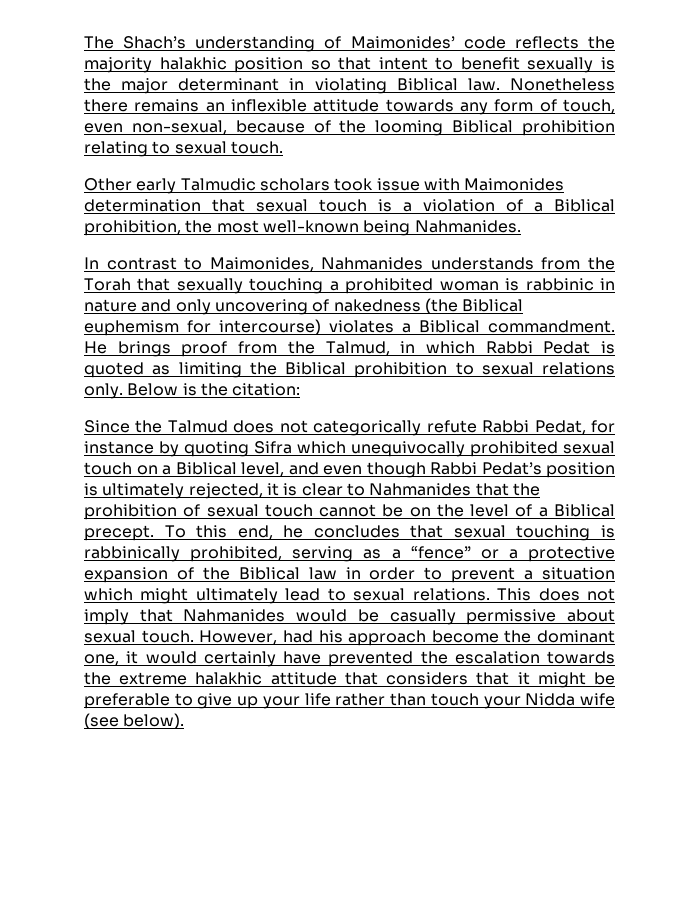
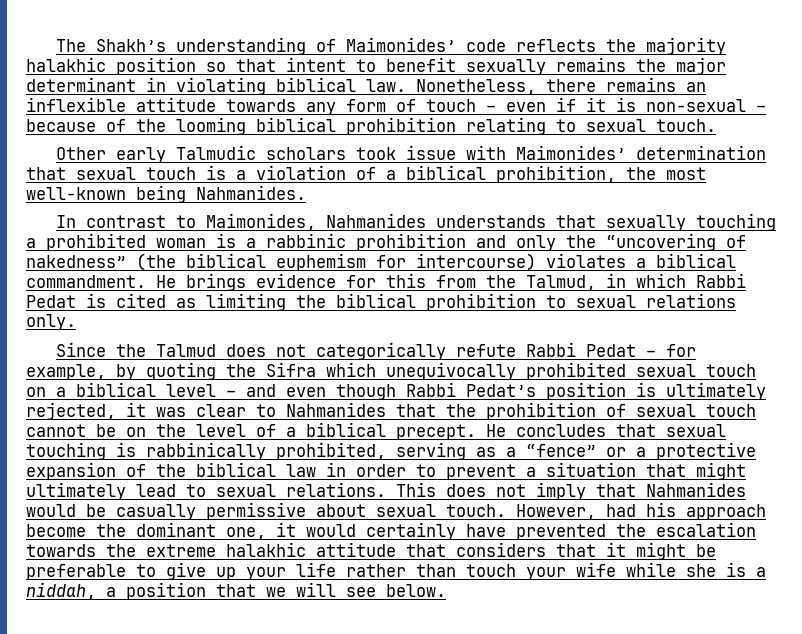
- The Shach’s understanding of Maimonides’ code reflects the majority halakhic position so that intent to benefit sexually is the major determinant in violating Biblical law. Nonetheless there remains an inflexible attitude towards any form of touch, even non-sexual, because of the looming Biblical prohibition relating to sexual touch.
+ The Shakh’s understanding of Maimonides’ code reflects the majority halakhic position so that intent to benefit sexually remains the major determinant in violating biblical law. Nonetheless, there remains an inflexible attitude towards any form of touch – even if it is non-sexual – because of the looming biblical prohibition relating to sexual touch.
- Other early Talmudic scholars took issue with Maimonides determination that sexual touch is a violation of a Biblical prohibition, the most well-known being Nahmanides.
+ Other early Talmudic scholars took issue with Maimonides’ determination that sexual touch is a violation of a biblical prohibition, the most well-known being Nahmanides.
- In contrast to Maimonides, Nahmanides understands from the Torah that sexually touching a prohibited woman is rabbinic in nature and only uncovering of nakedness (the Biblical euphemism for intercourse) violates a Biblical commandment.
+ In contrast to Maimonides, Nahmanides understands that sexually touching a prohibited woman is a rabbinic prohibition and only the “uncovering of nakedness” (the biblical euphemism for intercourse) violates a biblical commandment.
- He brings proof from the Talmud, in which Rabbi Pedat is quoted as limiting the Biblical prohibition to sexual relations only. Below is the citation:
+ He brings evidence for this from the Talmud, in which Rabbi Pedat is cited as limiting the biblical prohibition to sexual relations only.
- Since the Talmud does not categorically refute Rabbi Pedat, for instance by quoting Sifra which unequivocally prohibited sexual touch on a Biblical level, and even though Rabbi Pedat’s position is ultimately rejected, it is clear to Nahmanides that the prohibition of sexual touch cannot be on the level of a Biblical precept. To this end, he concludes that sexual touching is rabbinically prohibited, serving as a “fence” or a protective expansion of the Biblical law in order to prevent a situation which might ultimately lead to sexual relations.
+ Since the Talmud does not categorically refute Rabbi Pedat – for example, by quoting the Sifra which unequivocally prohibited sexual touch on a biblical level – and even though Rabbi Pedat’s position is ultimately rejected, it was clear to Nahmanides that the prohibition of sexual touch cannot be on the level of a biblical precept. He concludes that sexual touching is rabbinically prohibited, serving as a “fence” or a protective expansion of the biblical law in order to prevent a situation that might ultimately lead to sexual relations.
- However, had his approach become the dominant one, it would certainly have prevented the escalation towards the extreme halakhic attitude that considers that it might be preferable to give up your life rather than touch your Nidda wife (see below).
+ However, had his approach become the dominant one, it would certainly have prevented the escalation towards the extreme halakhic attitude that considers that it might be preferable to give up your life rather than touch your wife while she is a niddah, a position that we will see below.

